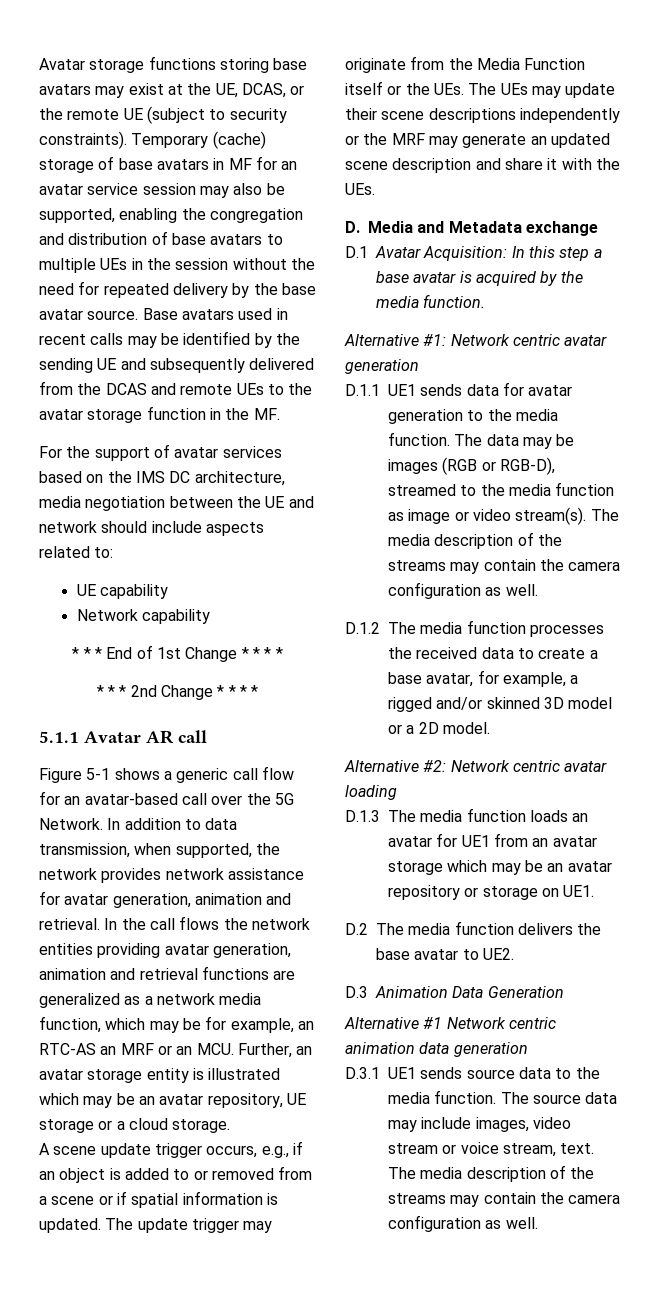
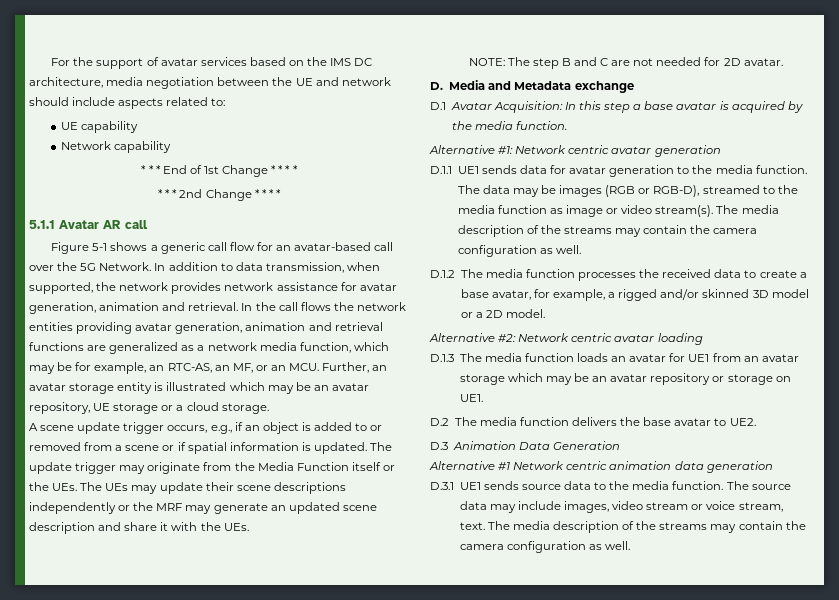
- Avatar storage functions storing base avatars may exist at the UE, DCAS, or the remote UE (subject to security constraints). Temporary (cache) storage of base avatars in MF for an avatar service session may also be supported, enabling the congregation and distribution of base avatars to multiple UEs in the session without the need for repeated delivery by the base avatar source. Base avatars used in recent calls may be identified by the sending UE and subsequently delivered from the DCAS and remote UEs to the avatar storage function in the MF.
- In the call flows the network entities providing avatar generation, animation and retrieval functions are generalized as a network media function, which may be for example, an RTC-AS an MRF or an MCU. Further, an avatar storage entity is illustrated which may be an avatar repository, UE storage or a cloud storage.
+ In the call flows the network entities providing avatar generation, animation and retrieval functions are generalized as a network media function, which may be for example, an RTC-AS, an MF, or an MCU. Further, an avatar storage entity is illustrated which may be an avatar repository, UE storage or a cloud storage.
+ NOTE: The step B and C are not needed for 2D avatar.

